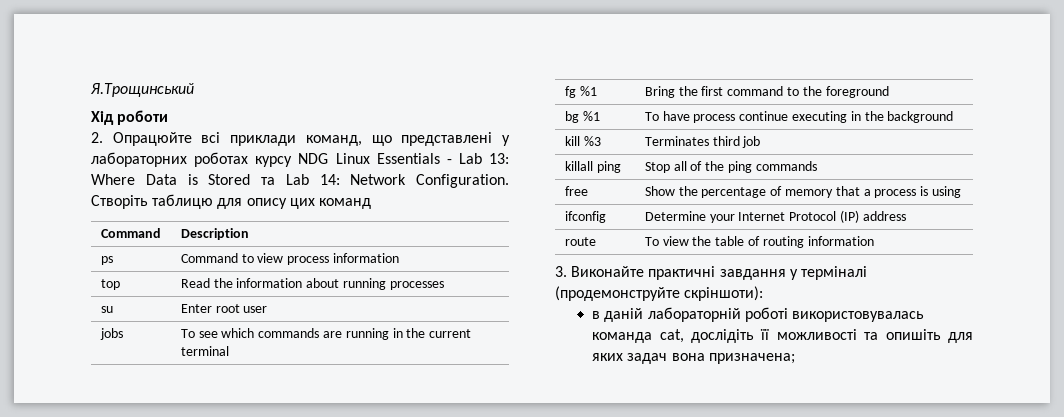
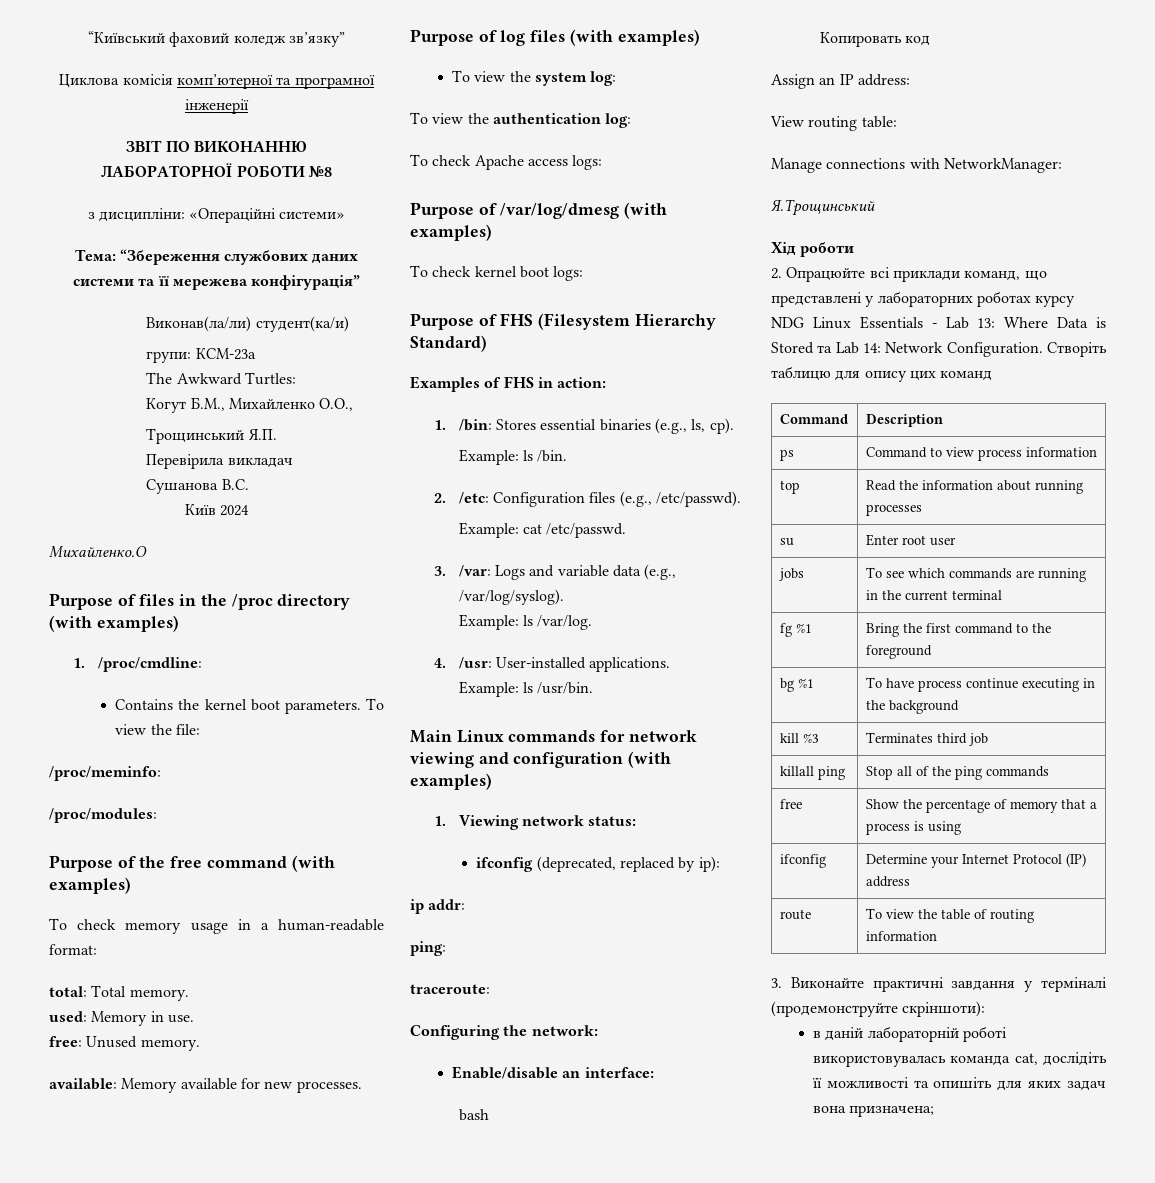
+ “Київський фаховий коледж зв’язку”
+ Циклова комісія комп’ютерної та програмної інженерії
+ ЗВІТ ПО ВИКОНАННЮ
+ ЛАБОРАТОРНОЇ РОБОТИ №8
+ з дисципліни: «Операційні системи»
+ Тема: “Збереження службових даних системи та її мережева конфігурація”
+ Виконав(ла/ли) студент(ка/и)
+ групи: КСМ-23а
+ The Awkward Turtles:
+ Когут Б.М., Михайленко О.О.,
+ Трощинський Я.П.
+ Перевірила викладач
+ Сушанова В.С.
+ Київ 2024
+ Михайленко.О
+ Purpose of files in the /proc directory (with examples)
+ 1. /proc/cmdline:
+ Contains the kernel boot parameters. To view the file:
+ /proc/meminfo:
+ /proc/modules:
+ Purpose of the free command (with examples)
+ To check memory usage in a human-readable format:
+ total: Total memory.
+ used: Memory in use.
+ free: Unused memory.
+ available: Memory available for new processes.
+ Purpose of log files (with examples)
+ To view the system log:
+ To view the authentication log:
+ To check Apache access logs:
+ Purpose of /var/log/dmesg (with examples)
+ To check kernel boot logs:
+ Purpose of FHS (Filesystem Hierarchy Standard)
+ Examples of FHS in action:
+ 1. /bin: Stores essential binaries (e.g., ls, cp).
+ Example: ls /bin.
+ 2. /etc: Configuration files (e.g., /etc/passwd).
+ Example: cat /etc/passwd.
+ 3. /var: Logs and variable data (e.g., /var/log/syslog).
+ Example: ls /var/log.
+ 4. /usr: User-installed applications.
+ Example: ls /usr/bin.
+ Main Linux commands for network viewing and configuration (with examples)
+ 1. Viewing network status:
+ ifconfig (deprecated, replaced by ip):
+ ip addr:
+ ping:
+ traceroute:
+ Configuring the network:
+ Enable/disable an interface:
+ bash
+ Копировать код
+ Assign an IP address:
+ View routing table:
+ Manage connections with NetworkManager:

